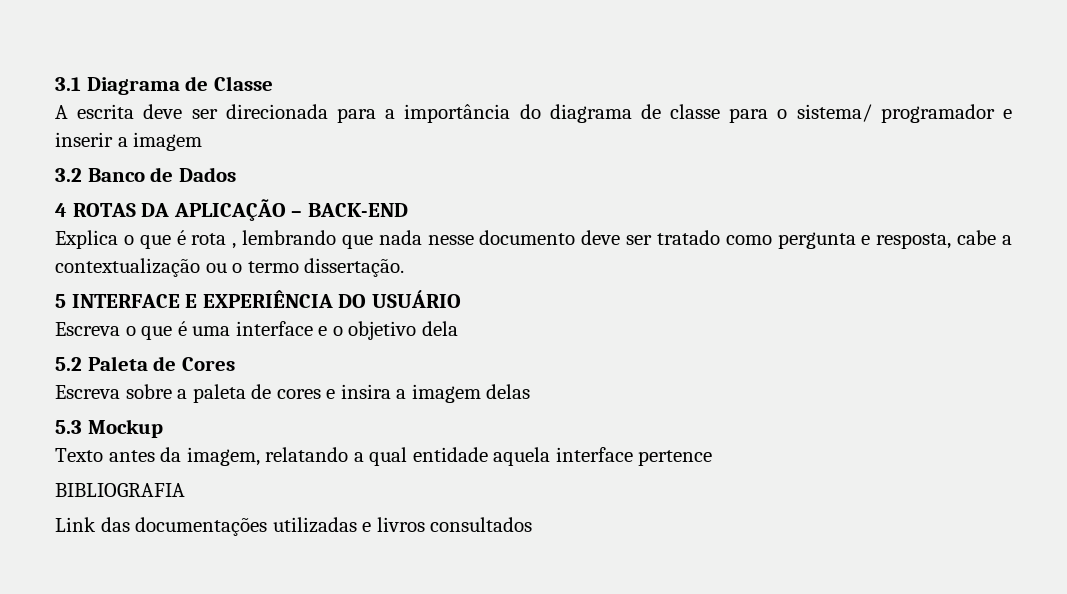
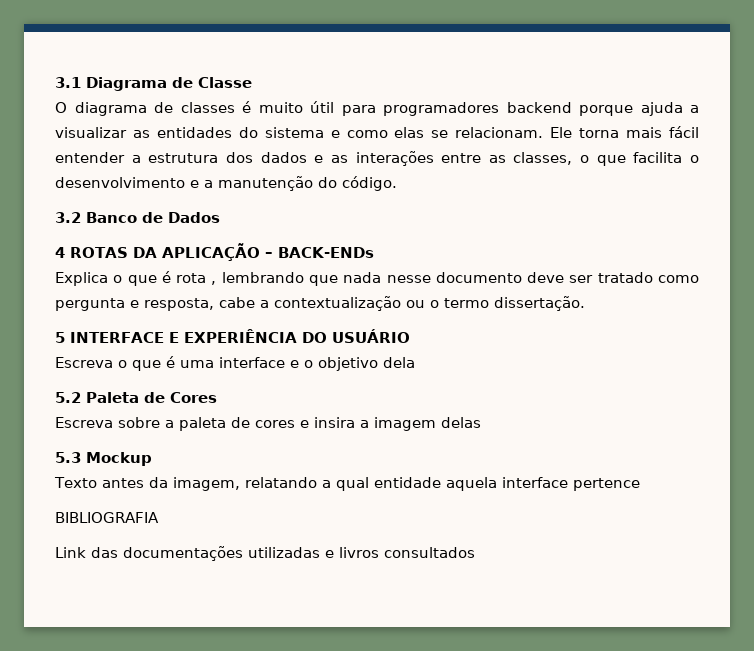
- A escrita deve ser direcionada para a importância do diagrama de classe para o sistema/ programador e inserir a imagem
+ O diagrama de classes é muito útil para programadores backend porque ajuda a visualizar as entidades do sistema e como elas se relacionam. Ele torna mais fácil entender a estrutura dos dados e as interações entre as classes, o que facilita o desenvolvimento e a manutenção do código.
- 4 ROTAS DA APLICAÇÃO – BACK-END
+ 4 ROTAS DA APLICAÇÃO – BACK-ENDs

